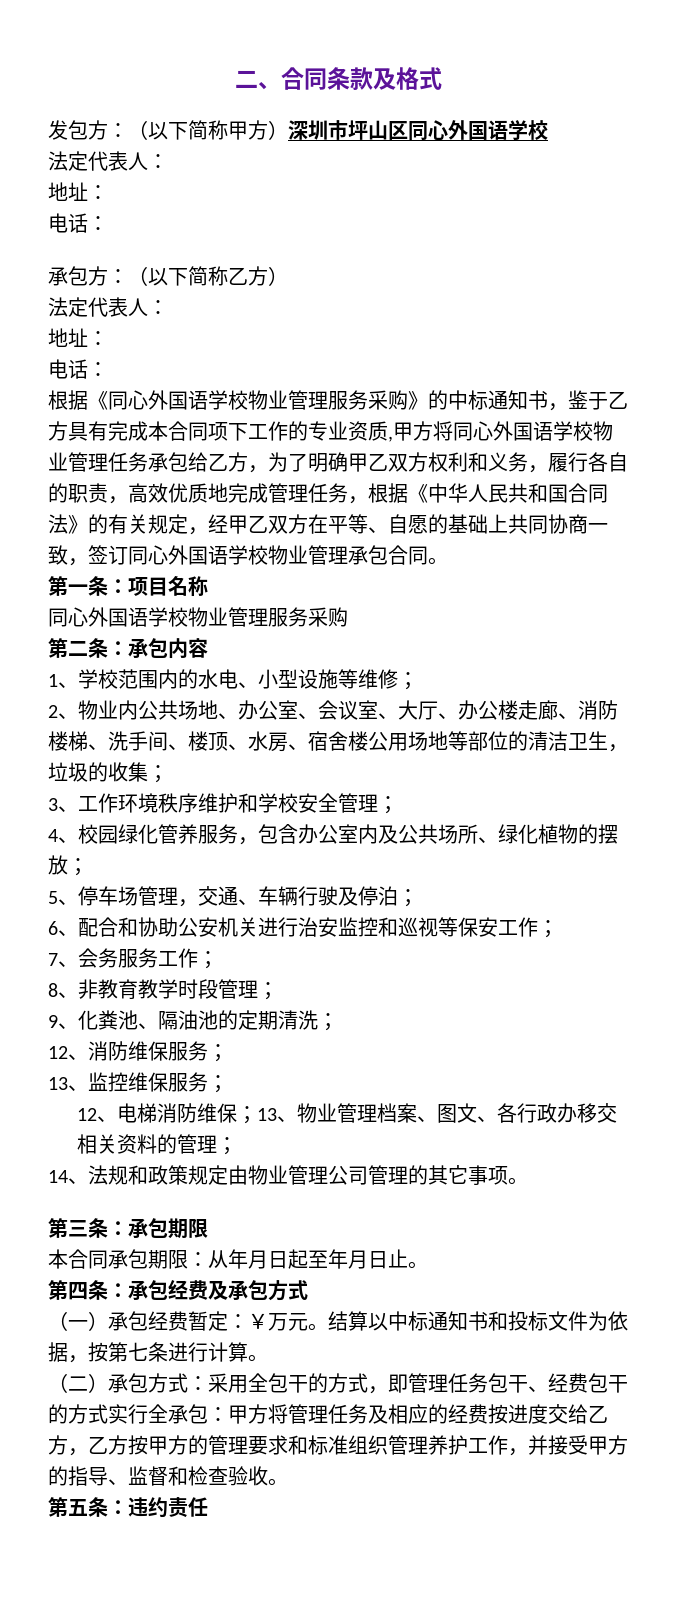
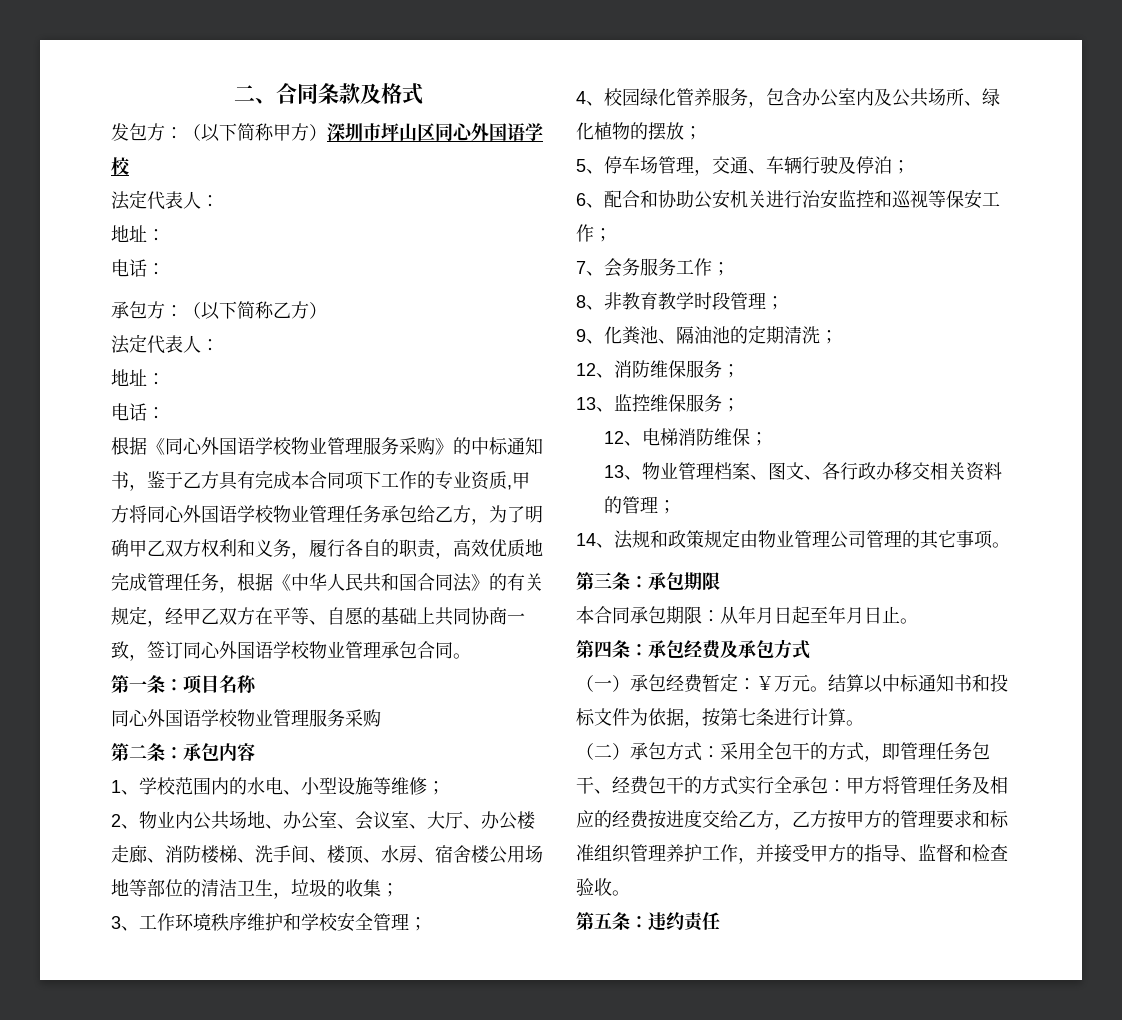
- 12、电梯消防维保；13、物业管理档案、图文、各行政办移交相关资料的管理；
+ 12、电梯消防维保；
+ 13、物业管理档案、图文、各行政办移交相关资料的管理；

